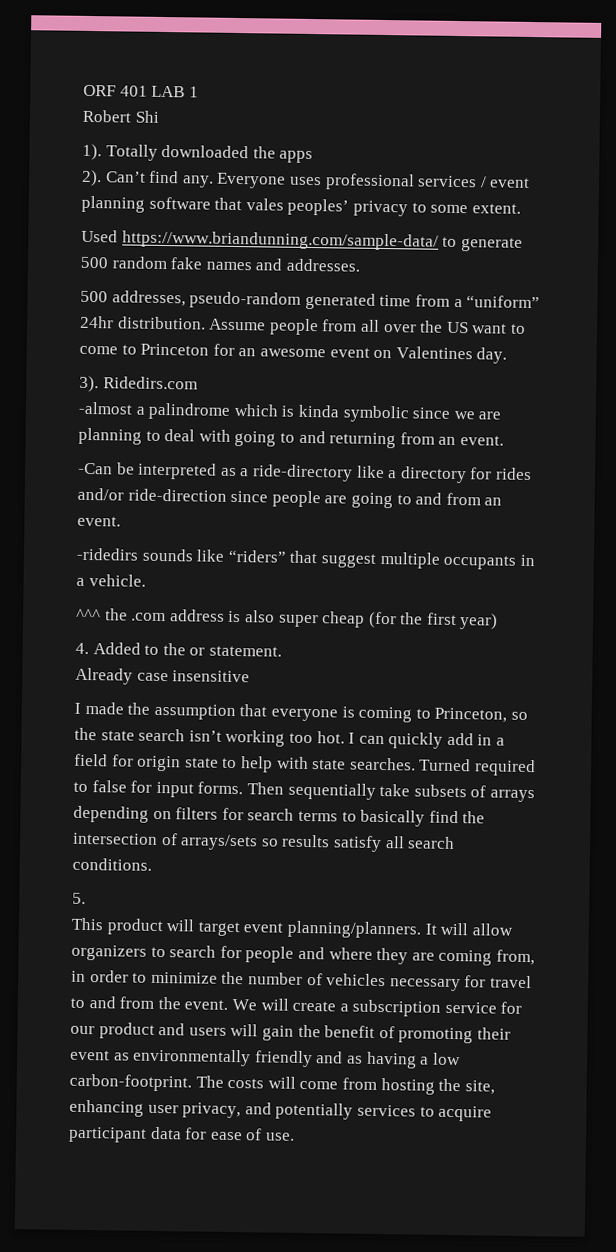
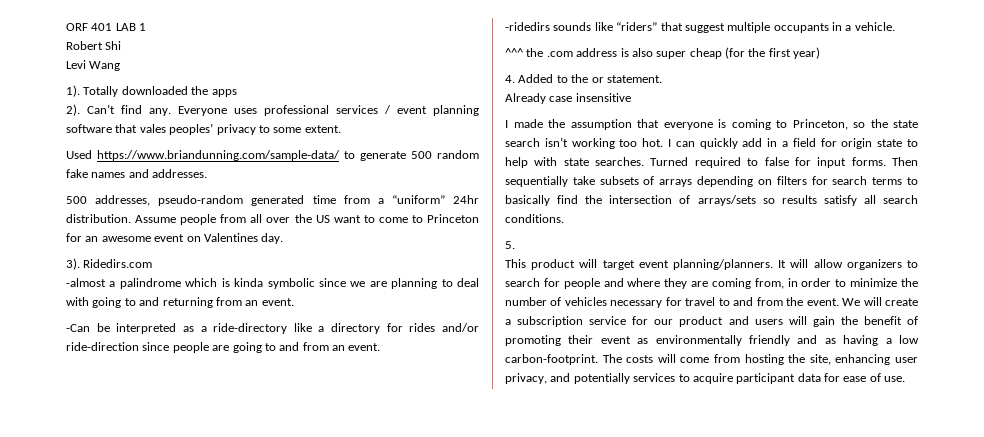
+ Levi Wang

